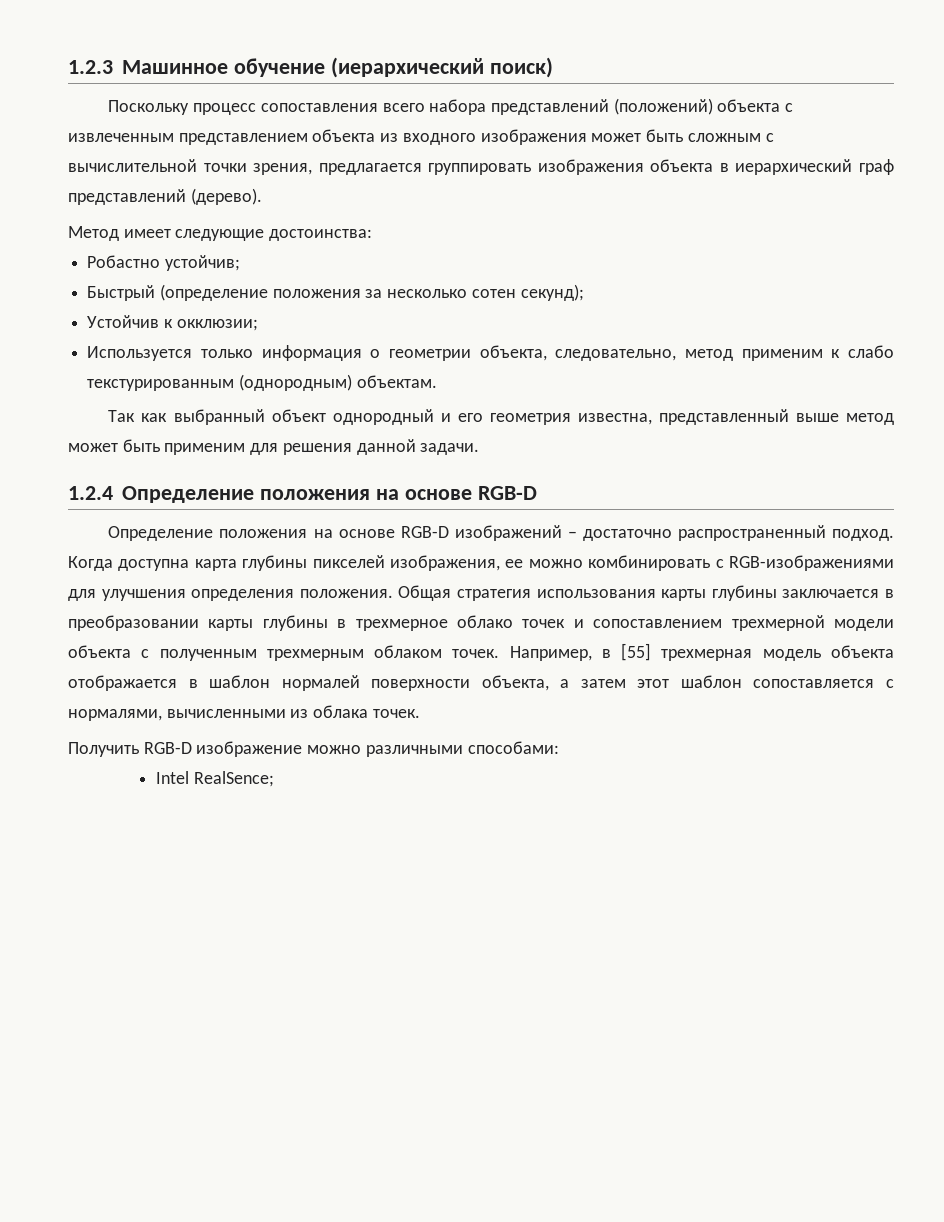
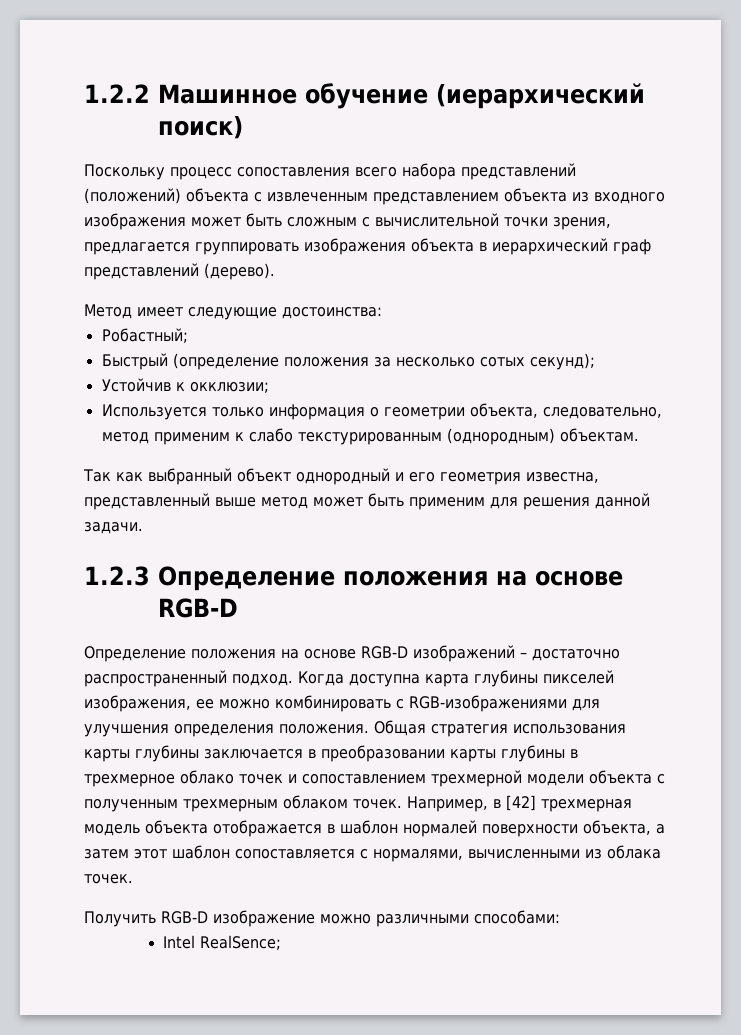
- 1.2.3 Машинное обучение (иерархический поиск)
+ 1.2.2 Машинное обучение (иерархический поиск)
- Робастно устойчив;
+ Робастный;
- Быстрый (определение положения за несколько сотен секунд);
+ Быстрый (определение положения за несколько сотых секунд);
- 1.2.4 Определение положения на основе RGB-D
+ 1.2.3 Определение положения на основе RGB-D
- Например, в [55] трехмерная модель объекта отображается в шаблон нормалей поверхности объекта, а затем этот шаблон сопоставляется с нормалями, вычисленными из облака точек.
+ Например, в [42] трехмерная модель объекта отображается в шаблон нормалей поверхности объекта, а затем этот шаблон сопоставляется с нормалями, вычисленными из облака точек.

